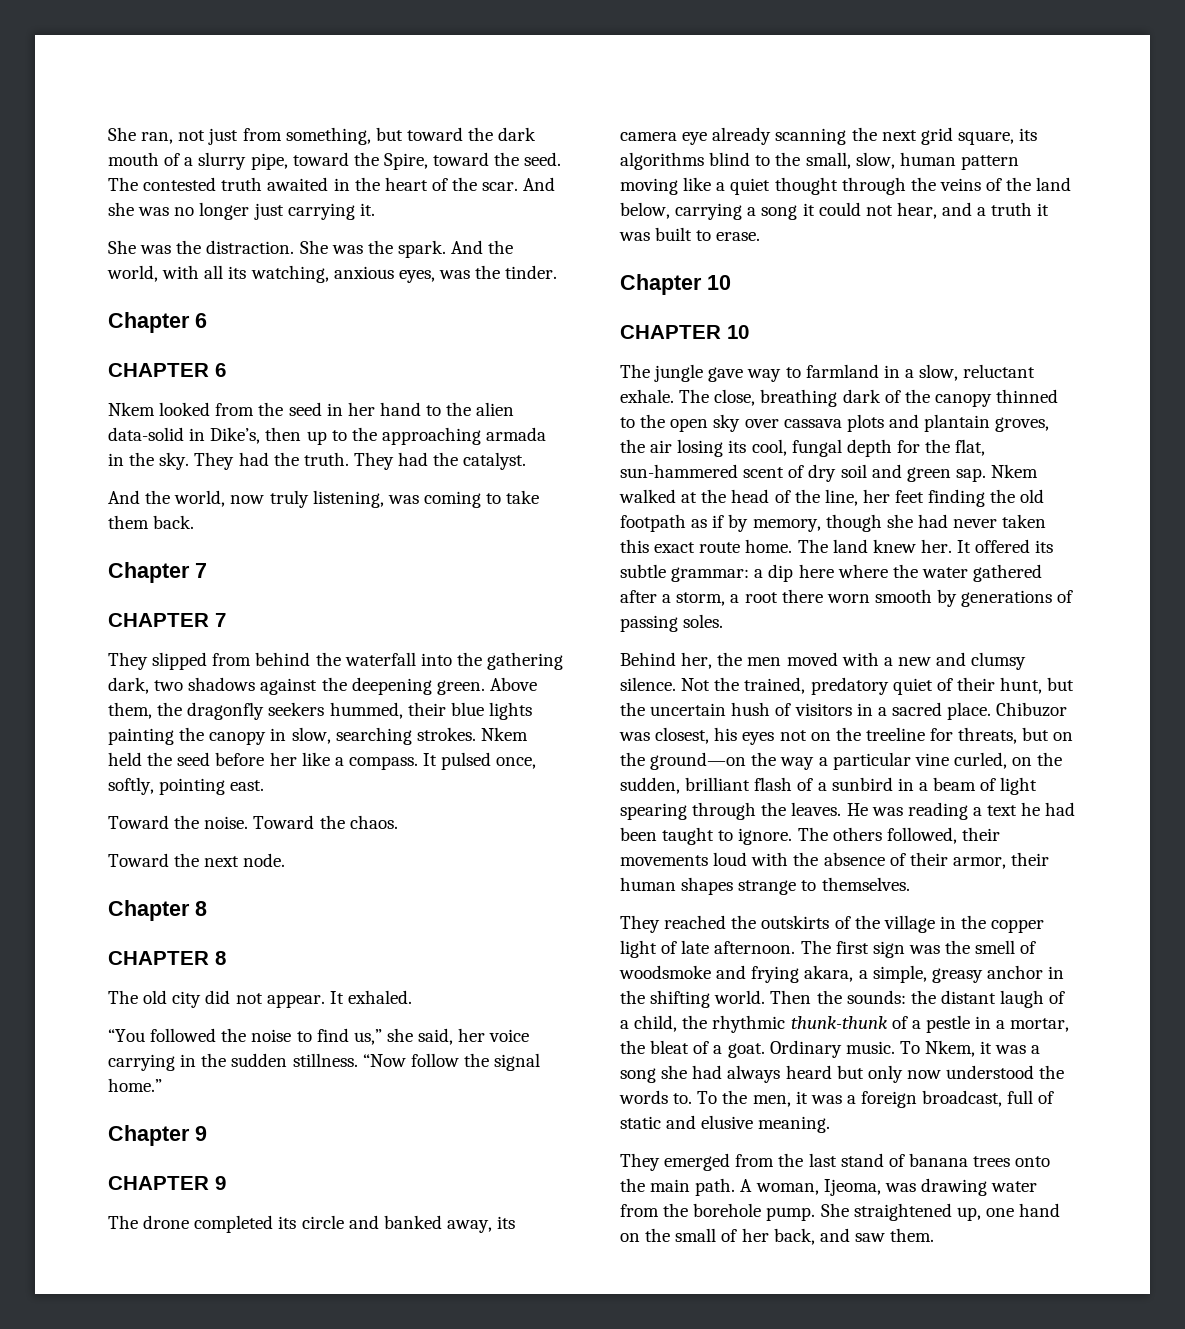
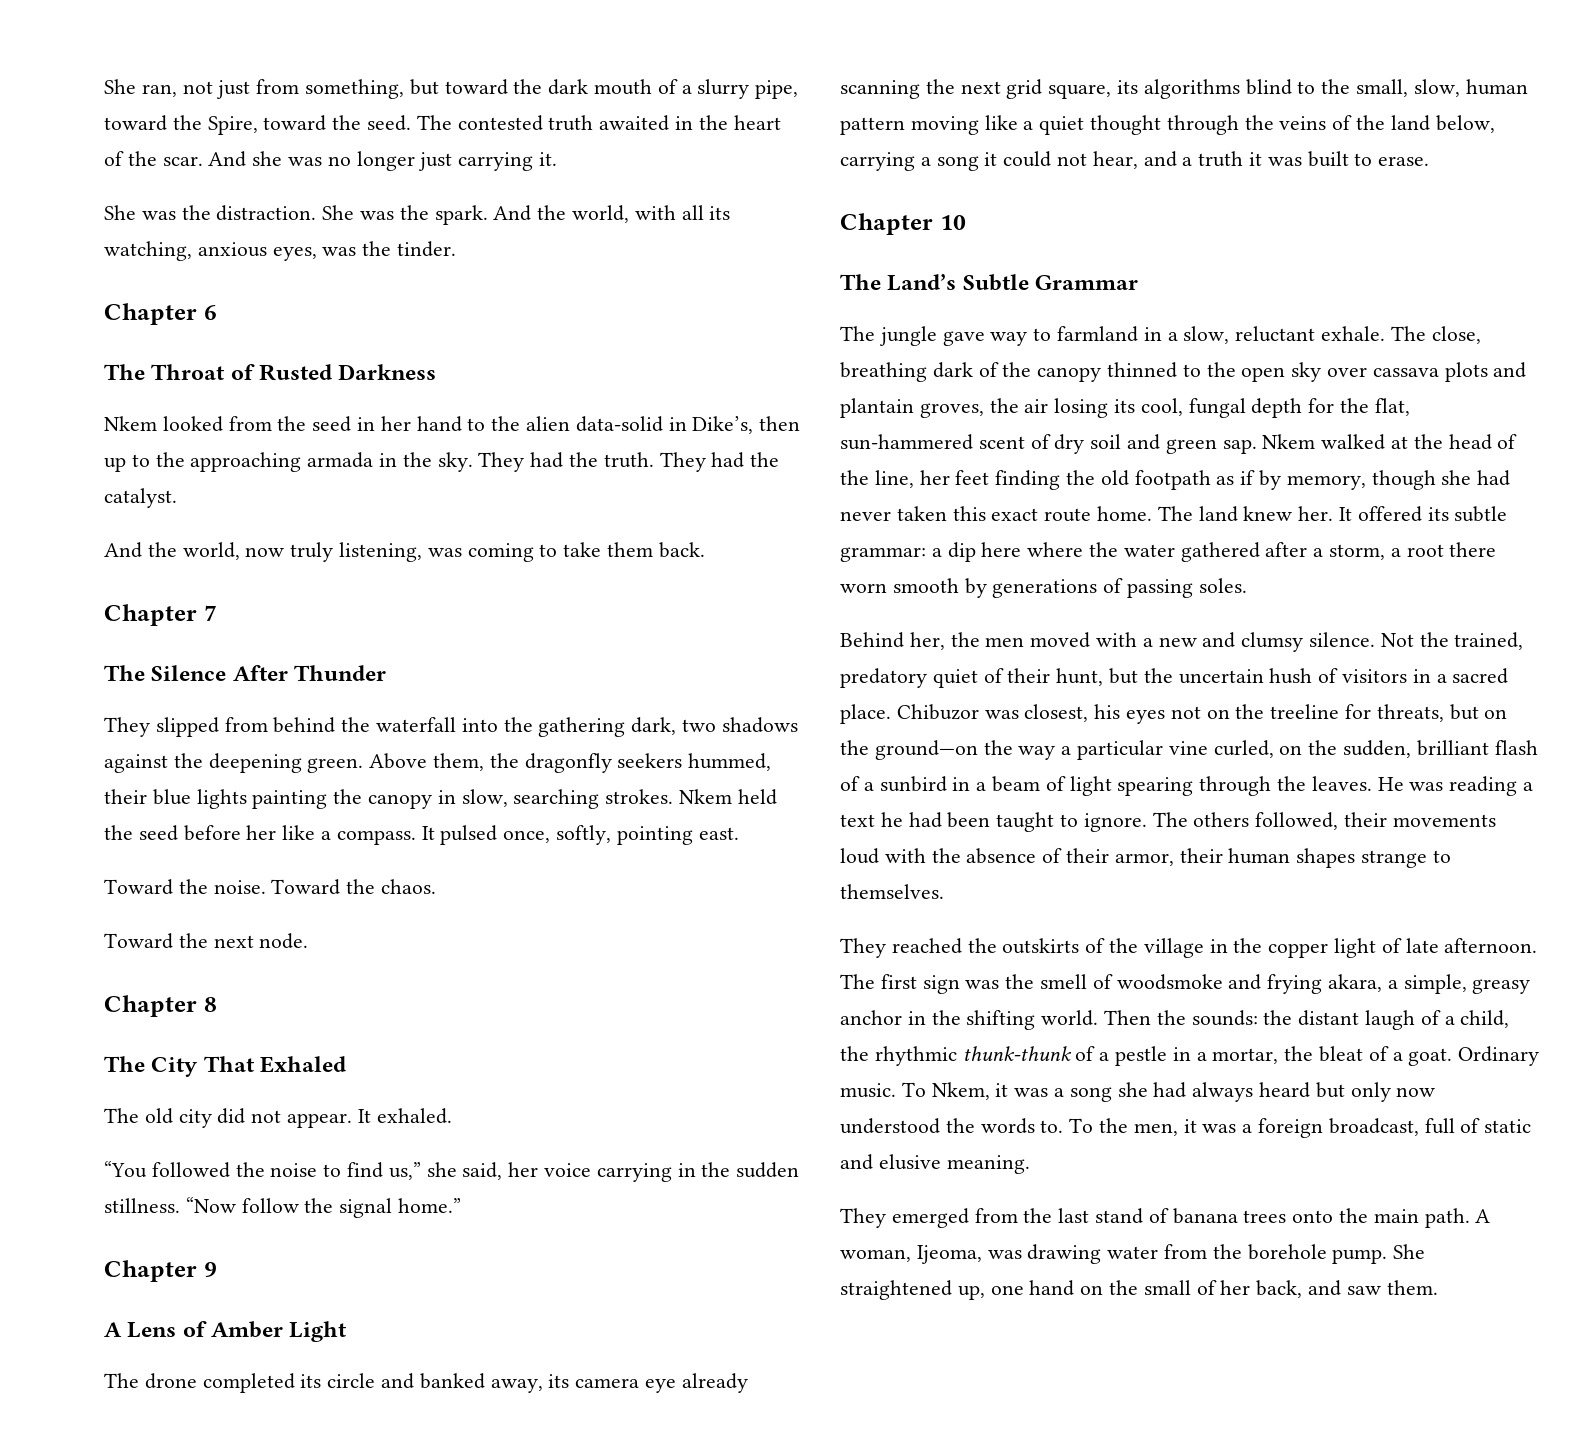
- CHAPTER 6
+ The Throat of Rusted Darkness
- CHAPTER 7
+ The Silence After Thunder
- CHAPTER 8
+ The City That Exhaled
- CHAPTER 9
+ A Lens of Amber Light
- CHAPTER 10
+ The Land’s Subtle Grammar

